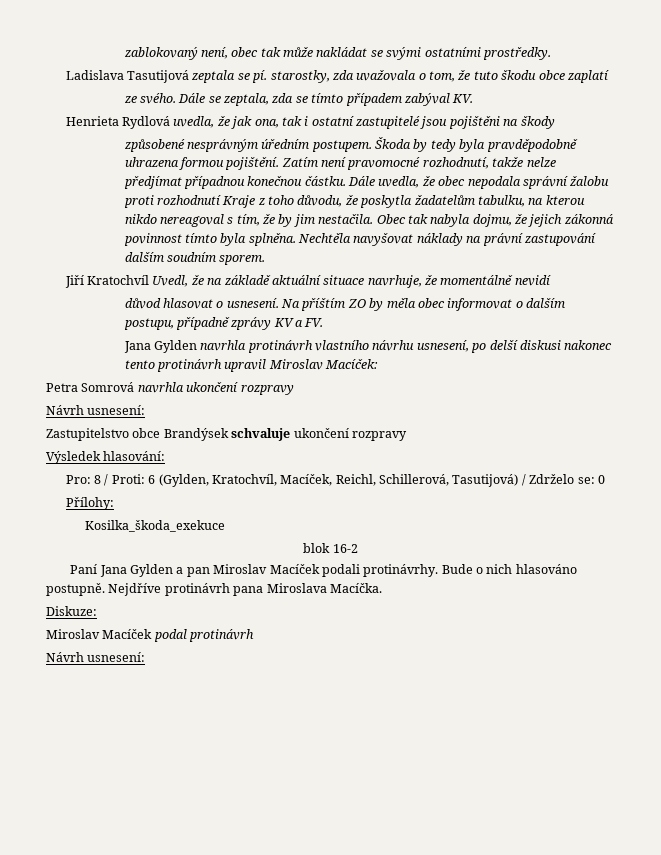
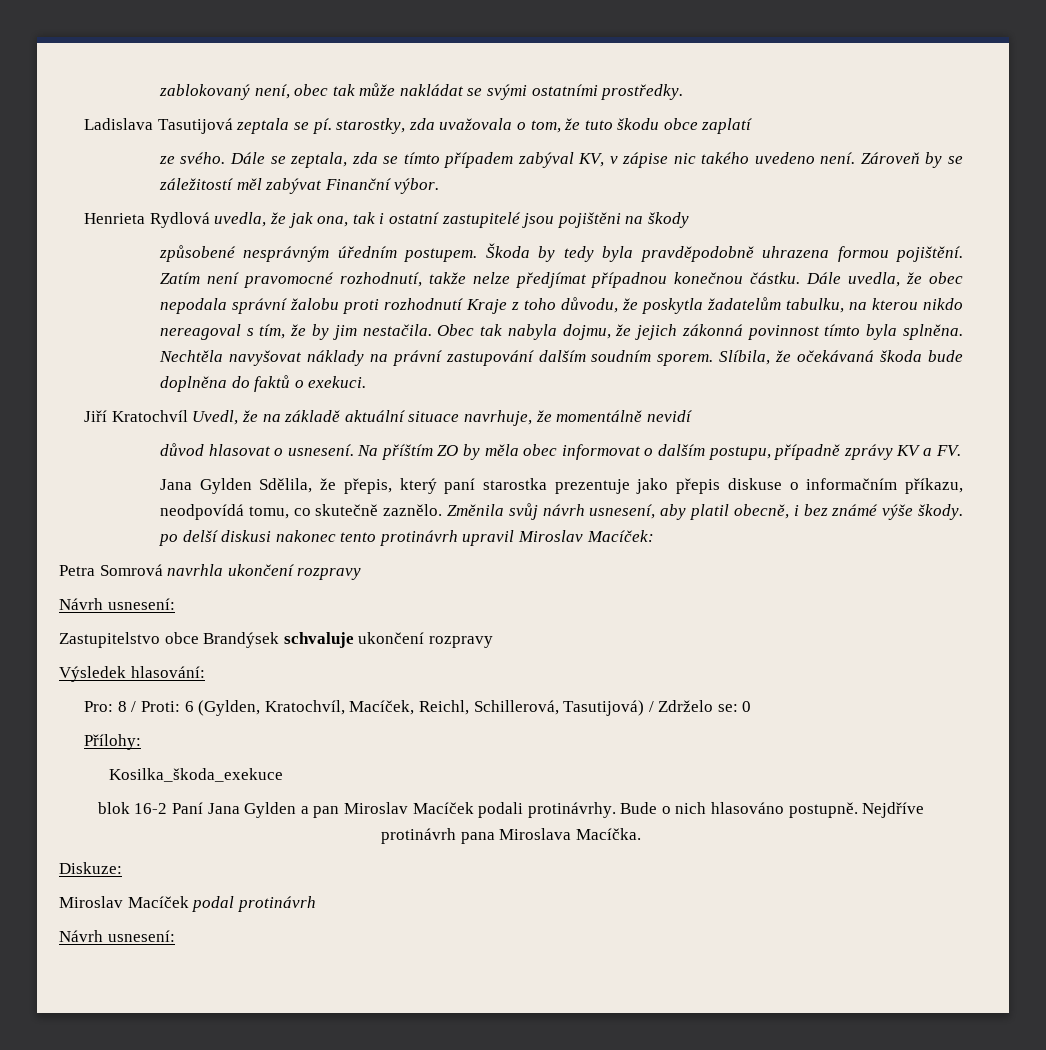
- Dále se zeptala, zda se tímto případem zabýval KV.
+ Dále se zeptala, zda se tímto případem zabýval KV, v zápise nic takého uvedeno není. Zároveň by se záležitostí měl zabývat Finanční výbor.
+ Slíbila, že očekávaná škoda bude doplněna do faktů o exekuci.
- Jana Gylden navrhla protinávrh vlastního návrhu usnesení, po delší diskusi nakonec tento protinávrh upravil Miroslav Macíček:
+ Jana Gylden Sdělila, že přepis, který paní starostka prezentuje jako přepis diskuse o informačním příkazu, neodpovídá tomu, co skutečně zaznělo. Změnila svůj návrh usnesení, aby platil obecně, i bez známé výše škody. po delší diskusi nakonec tento protinávrh upravil Miroslav Macíček:
- blok 16-2
- Paní Jana Gylden a pan Miroslav Macíček podali protinávrhy.
+ blok 16-2 Paní Jana Gylden a pan Miroslav Macíček podali protinávrhy.

